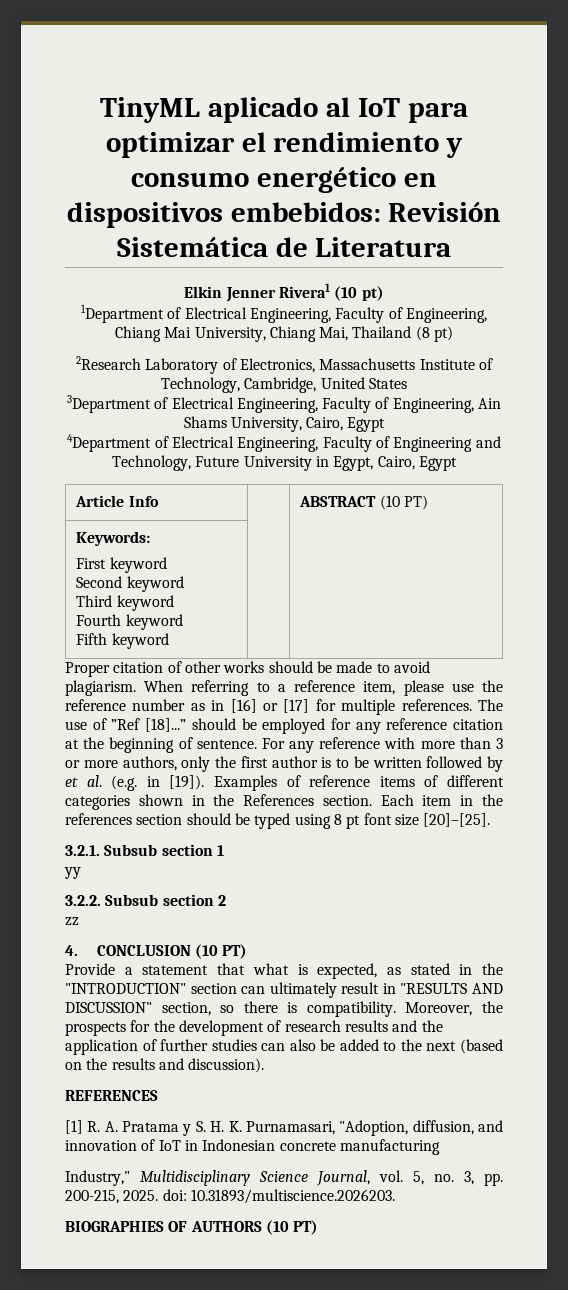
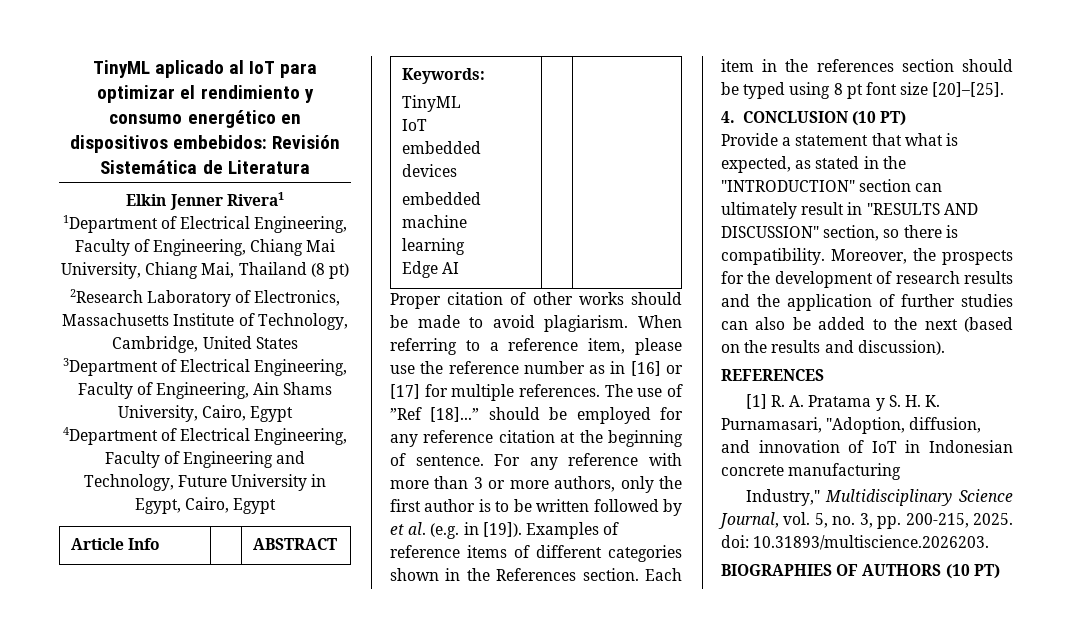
- Elkin Jenner Rivera1 (10 pt)
+ Elkin Jenner Rivera1
- Article Info | | ABSTRACT (10 PT)
+ Article Info | | ABSTRACT
  Keywords:
- First keyword
- Second keyword
- Third keyword
- Fourth keyword
- Fifth keyword | |
+ TinyML
+ IoT
+ embedded devices
+ embedded machine learning
+ Edge AI | |
- 3.2.1. Subsub section 1
- yy
- 3.2.2. Subsub section 2
- zz

